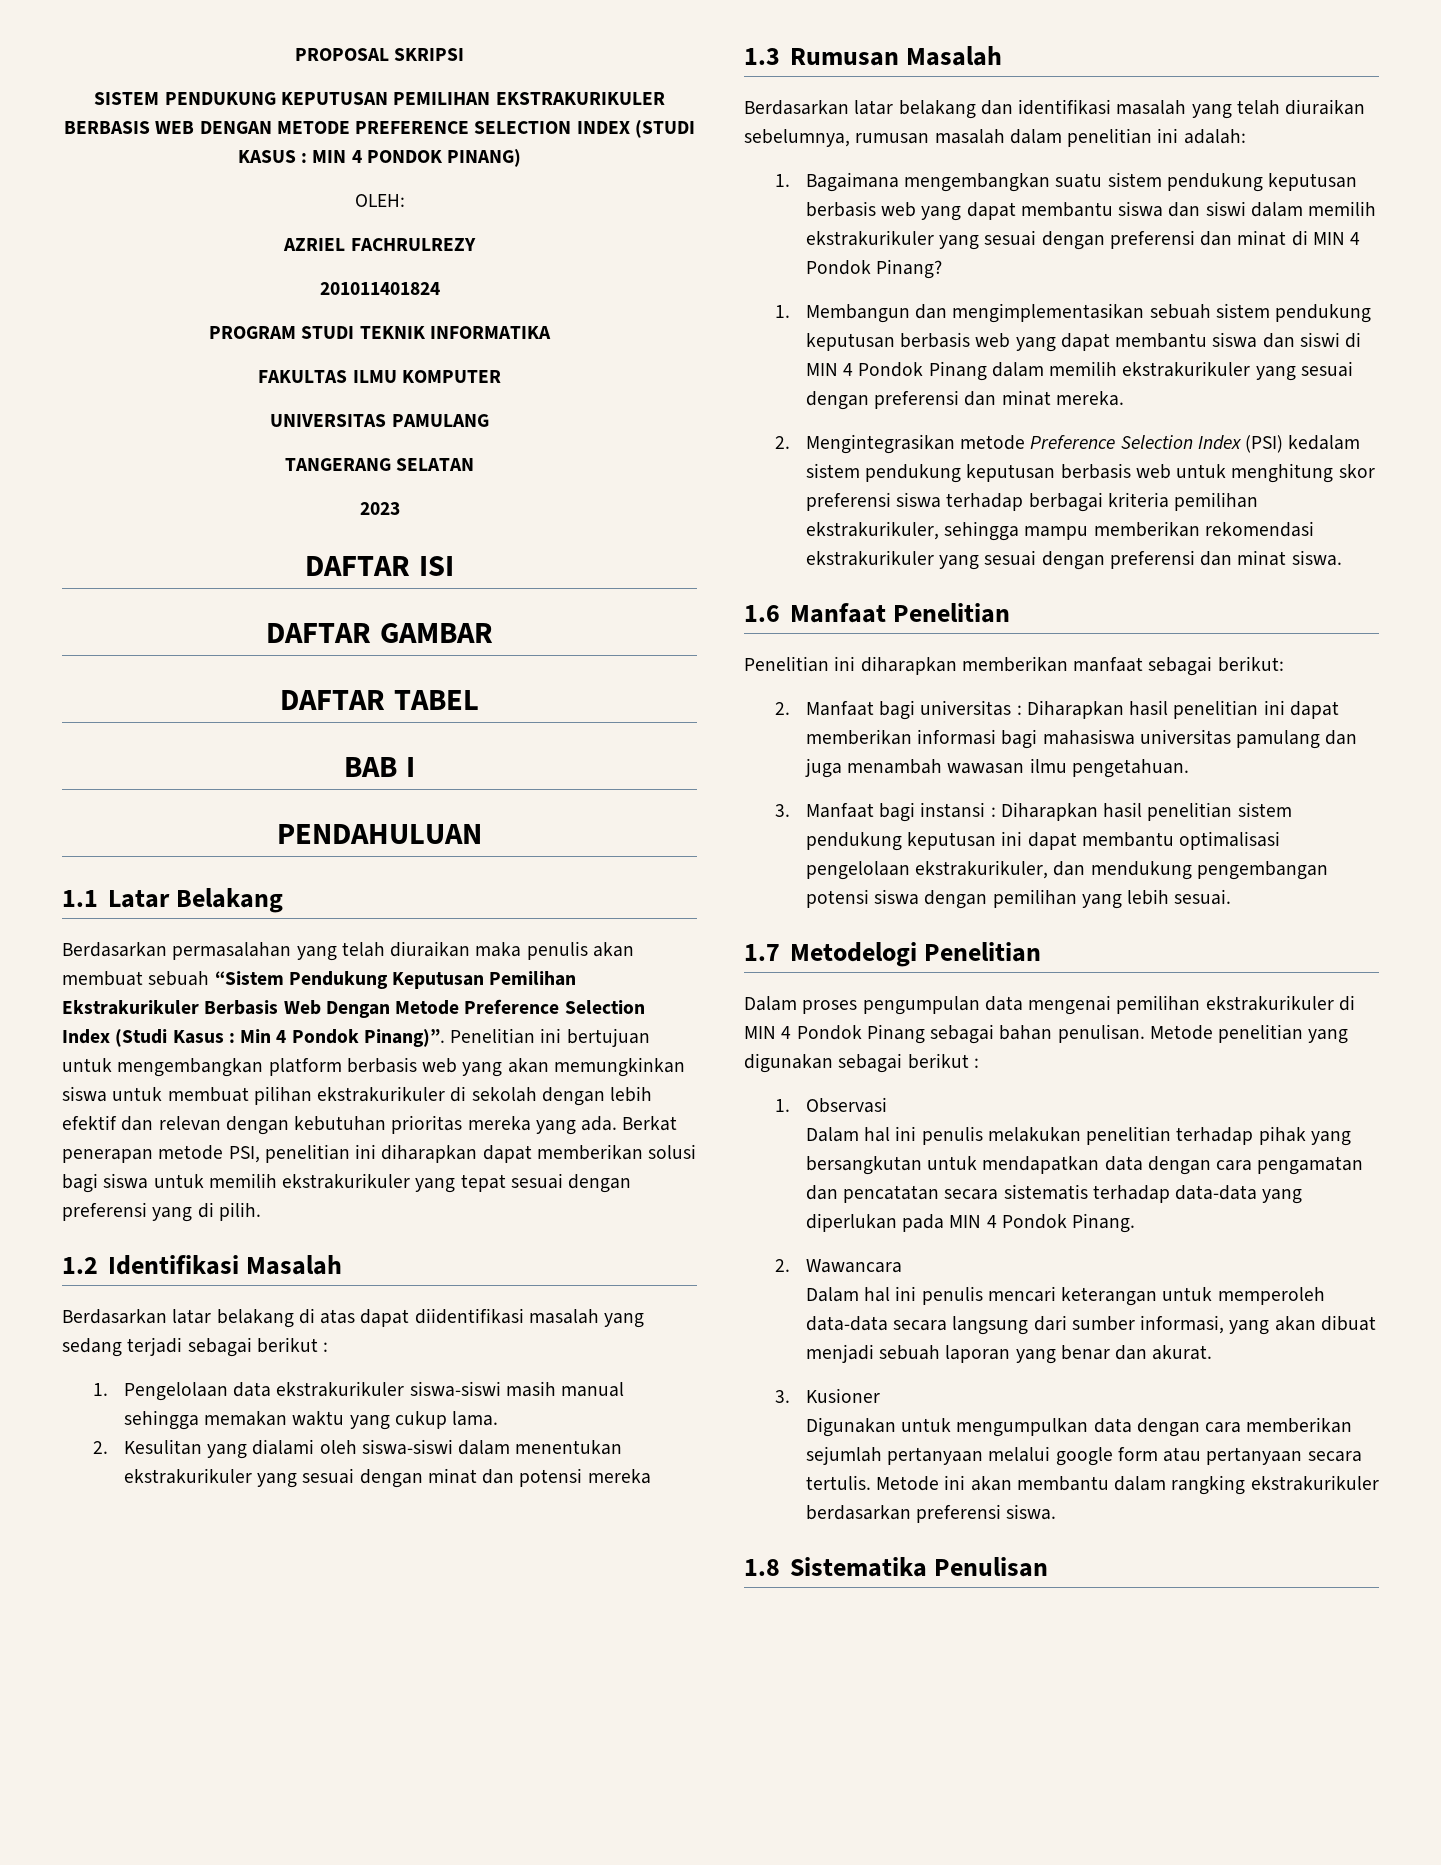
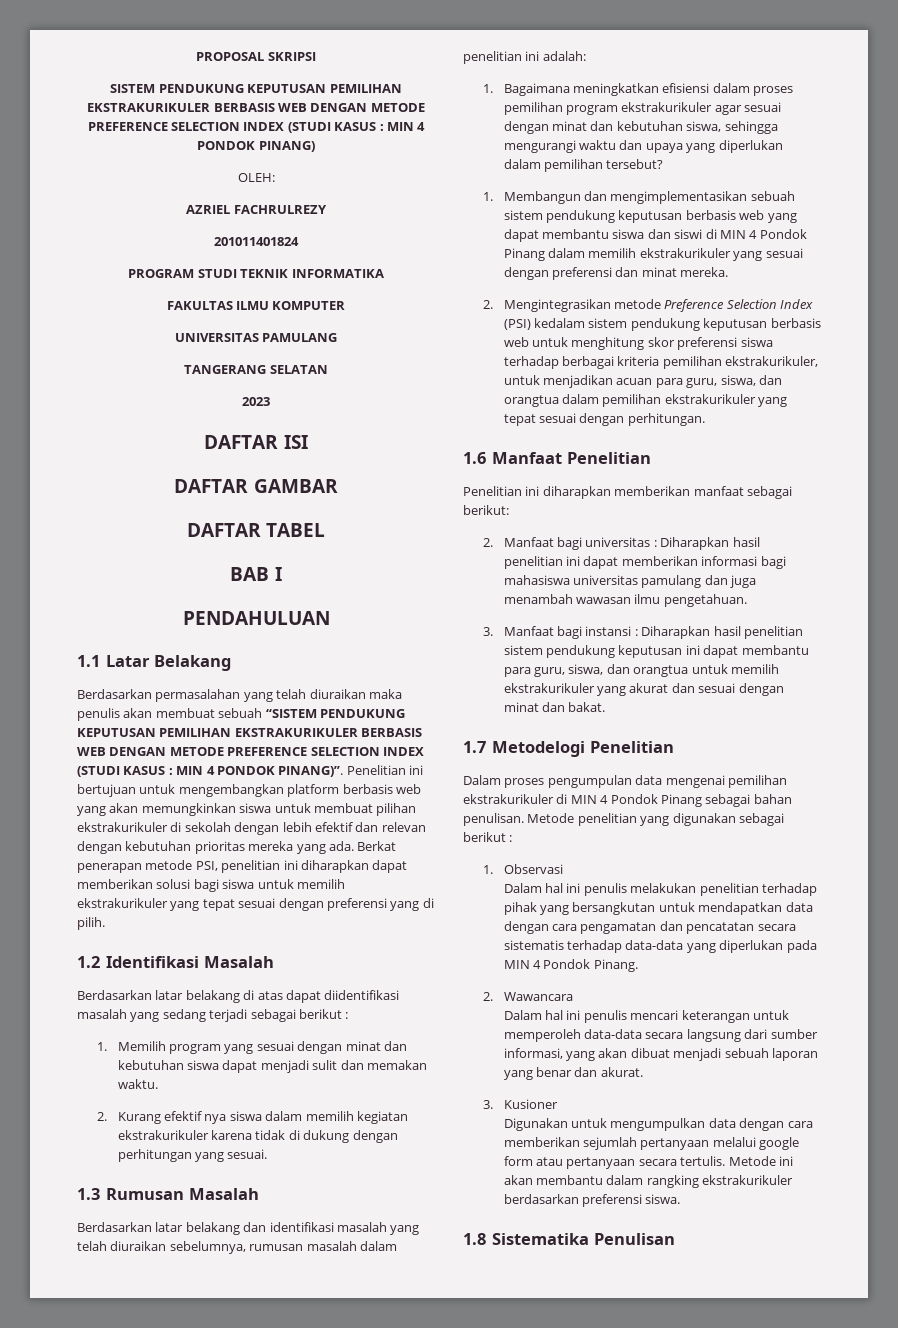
- Berdasarkan permasalahan yang telah diuraikan maka penulis akan membuat sebuah “Sistem Pendukung Keputusan Pemilihan Ekstrakurikuler Berbasis Web Dengan Metode Preference Selection Index (Studi Kasus : Min 4 Pondok Pinang)”.
+ Berdasarkan permasalahan yang telah diuraikan maka penulis akan membuat sebuah “SISTEM PENDUKUNG KEPUTUSAN PEMILIHAN EKSTRAKURIKULER BERBASIS WEB DENGAN METODE PREFERENCE SELECTION INDEX (STUDI KASUS : MIN 4 PONDOK PINANG)”.
- 1. Pengelolaan data ekstrakurikuler siswa-siswi masih manual sehingga memakan waktu yang cukup lama.
- 2. Kesulitan yang dialami oleh siswa-siswi dalam menentukan ekstrakurikuler yang sesuai dengan minat dan potensi mereka
+ 1. Memilih program yang sesuai dengan minat dan kebutuhan siswa dapat menjadi sulit dan memakan waktu.
+ 2. Kurang efektif nya siswa dalam memilih kegiatan ekstrakurikuler karena tidak di dukung dengan perhitungan yang sesuai.
- 1. Bagaimana mengembangkan suatu sistem pendukung keputusan berbasis web yang dapat membantu siswa dan siswi dalam memilih ekstrakurikuler yang sesuai dengan preferensi dan minat di MIN 4 Pondok Pinang?
+ 1. Bagaimana meningkatkan efisiensi dalam proses pemilihan program ekstrakurikuler agar sesuai dengan minat dan kebutuhan siswa, sehingga mengurangi waktu dan upaya yang diperlukan dalam pemilihan tersebut?
- 2. Mengintegrasikan metode Preference Selection Index (PSI) kedalam sistem pendukung keputusan berbasis web untuk menghitung skor preferensi siswa terhadap berbagai kriteria pemilihan ekstrakurikuler, sehingga mampu memberikan rekomendasi ekstrakurikuler yang sesuai dengan preferensi dan minat siswa.
+ 2. Mengintegrasikan metode Preference Selection Index (PSI) kedalam sistem pendukung keputusan berbasis web untuk menghitung skor preferensi siswa terhadap berbagai kriteria pemilihan ekstrakurikuler, untuk menjadikan acuan para guru, siswa, dan orangtua dalam pemilihan ekstrakurikuler yang tepat sesuai dengan perhitungan.
- 3. Manfaat bagi instansi : Diharapkan hasil penelitian sistem pendukung keputusan ini dapat membantu optimalisasi pengelolaan ekstrakurikuler, dan mendukung pengembangan potensi siswa dengan pemilihan yang lebih sesuai.
+ 3. Manfaat bagi instansi : Diharapkan hasil penelitian sistem pendukung keputusan ini dapat membantu para guru, siswa, dan orangtua untuk memilih ekstrakurikuler yang akurat dan sesuai dengan minat dan bakat.

